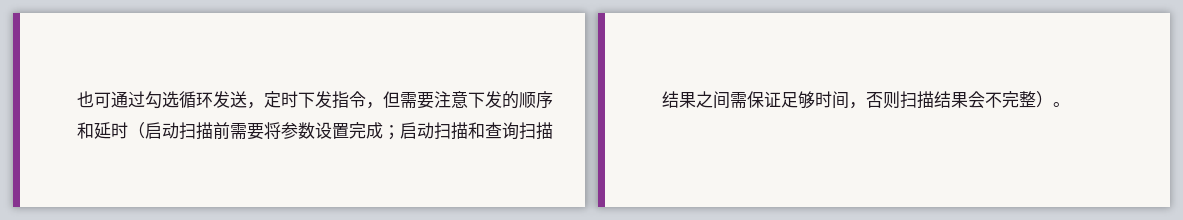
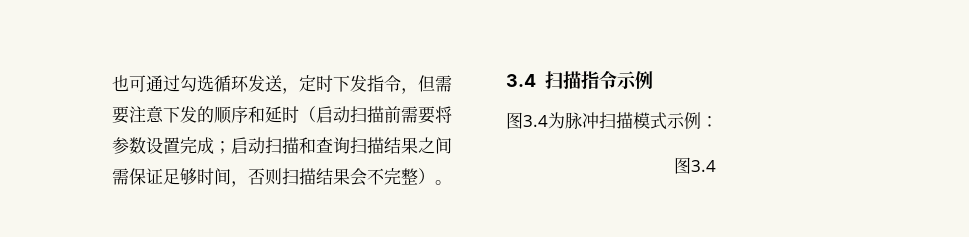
+ 3.4扫描指令示例
+ 图3.4为脉冲扫描模式示例：
+ 图3.4

